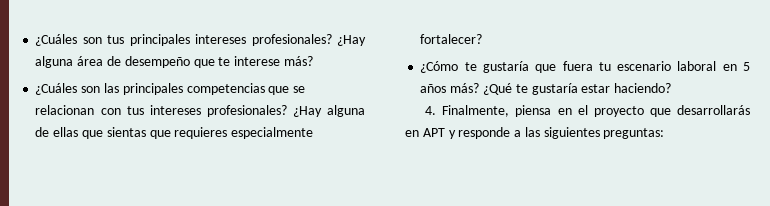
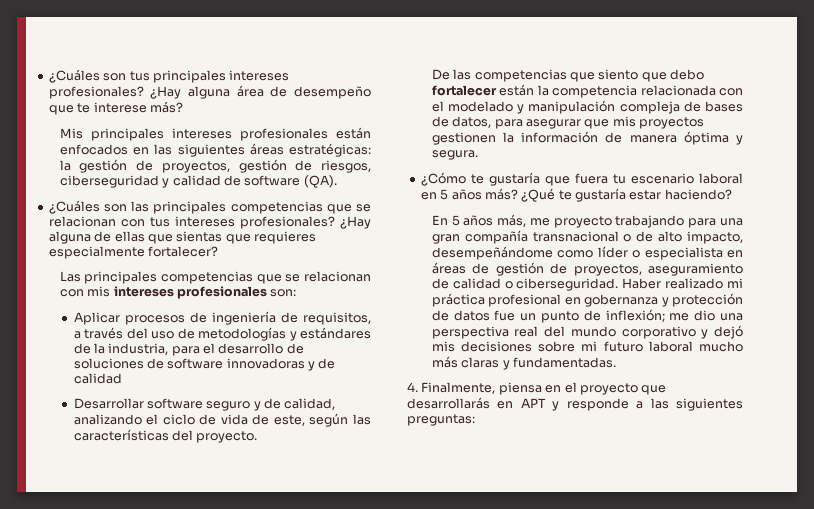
+ Mis principales intereses profesionales están enfocados en las siguientes áreas estratégicas: la gestión de proyectos, gestión de riesgos, ciberseguridad y calidad de software (QA).
+ Las principales competencias que se relacionan con mis intereses profesionales son:
+ Aplicar procesos de ingeniería de requisitos, a través del uso de metodologías y estándares de la industria, para el desarrollo de soluciones de software innovadoras y de calidad
+ Desarrollar software seguro y de calidad, analizando el ciclo de vida de este, según las características del proyecto.
+ De las competencias que siento que debo fortalecer están la competencia relacionada con el modelado y manipulación compleja de bases de datos, para asegurar que mis proyectos gestionen la información de manera óptima y segura.
+ En 5 años más, me proyecto trabajando para una gran compañía transnacional o de alto impacto, desempeñándome como líder o especialista en áreas de gestión de proyectos, aseguramiento de calidad o ciberseguridad. Haber realizado mi práctica profesional en gobernanza y protección de datos fue un punto de inflexión; me dio una perspectiva real del mundo corporativo y dejó mis decisiones sobre mi futuro laboral mucho más claras y fundamentadas.

